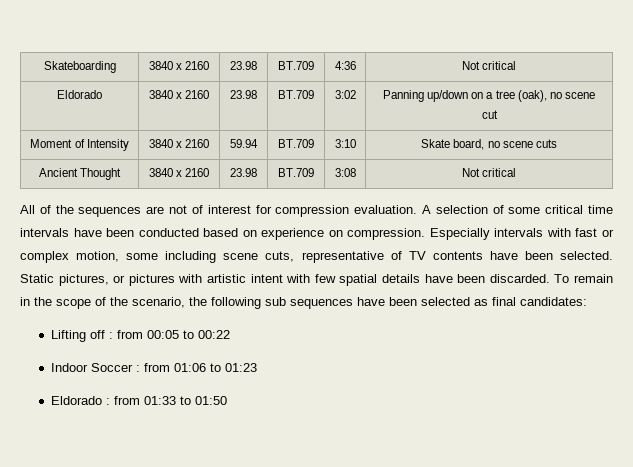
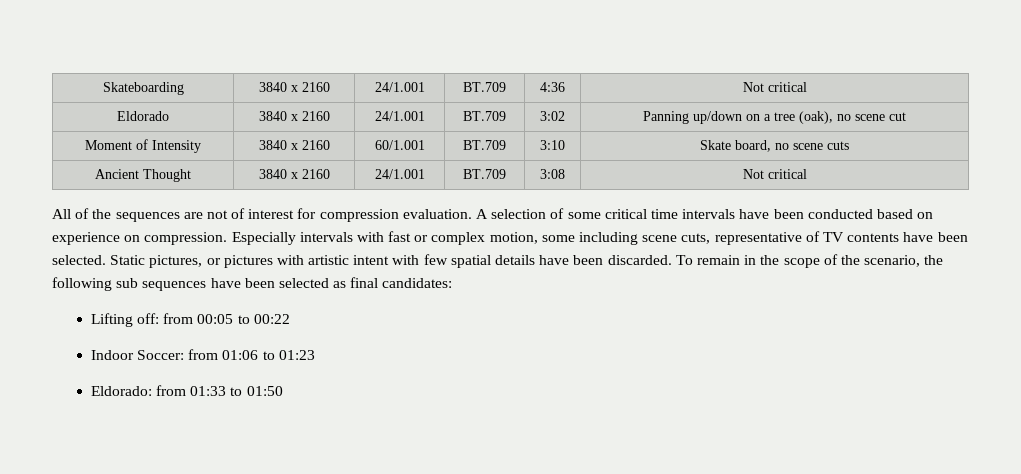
- Skateboarding | 3840 x 2160 | 23.98 | BT.709 | 4:36 | Not critical
+ Skateboarding | 3840 x 2160 | 24/1.001 | BT.709 | 4:36 | Not critical
- Eldorado | 3840 x 2160 | 23.98 | BT.709 | 3:02 | Panning up/down on a tree (oak), no scene cut
+ Eldorado | 3840 x 2160 | 24/1.001 | BT.709 | 3:02 | Panning up/down on a tree (oak), no scene cut
- Moment of Intensity | 3840 x 2160 | 59.94 | BT.709 | 3:10 | Skate board, no scene cuts
+ Moment of Intensity | 3840 x 2160 | 60/1.001 | BT.709 | 3:10 | Skate board, no scene cuts
- Ancient Thought | 3840 x 2160 | 23.98 | BT.709 | 3:08 | Not critical
+ Ancient Thought | 3840 x 2160 | 24/1.001 | BT.709 | 3:08 | Not critical
- Lifting off : from 00:05 to 00:22
+ Lifting off: from 00:05 to 00:22
- Indoor Soccer : from 01:06 to 01:23
+ Indoor Soccer: from 01:06 to 01:23
- Eldorado : from 01:33 to 01:50
+ Eldorado: from 01:33 to 01:50

